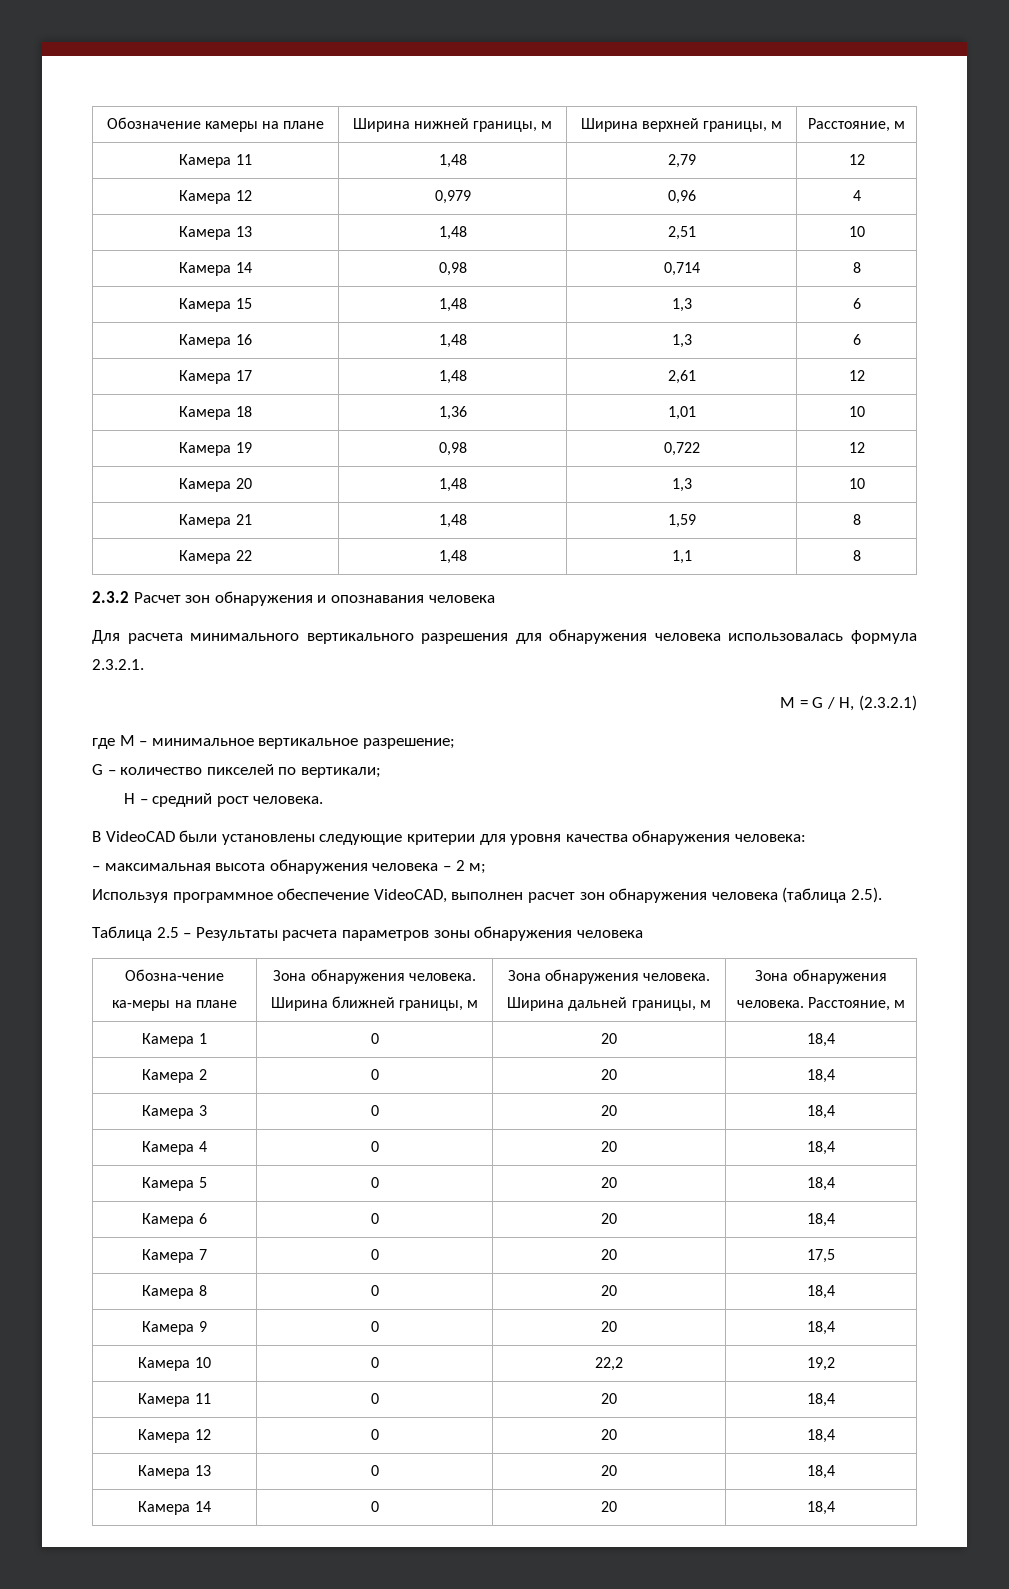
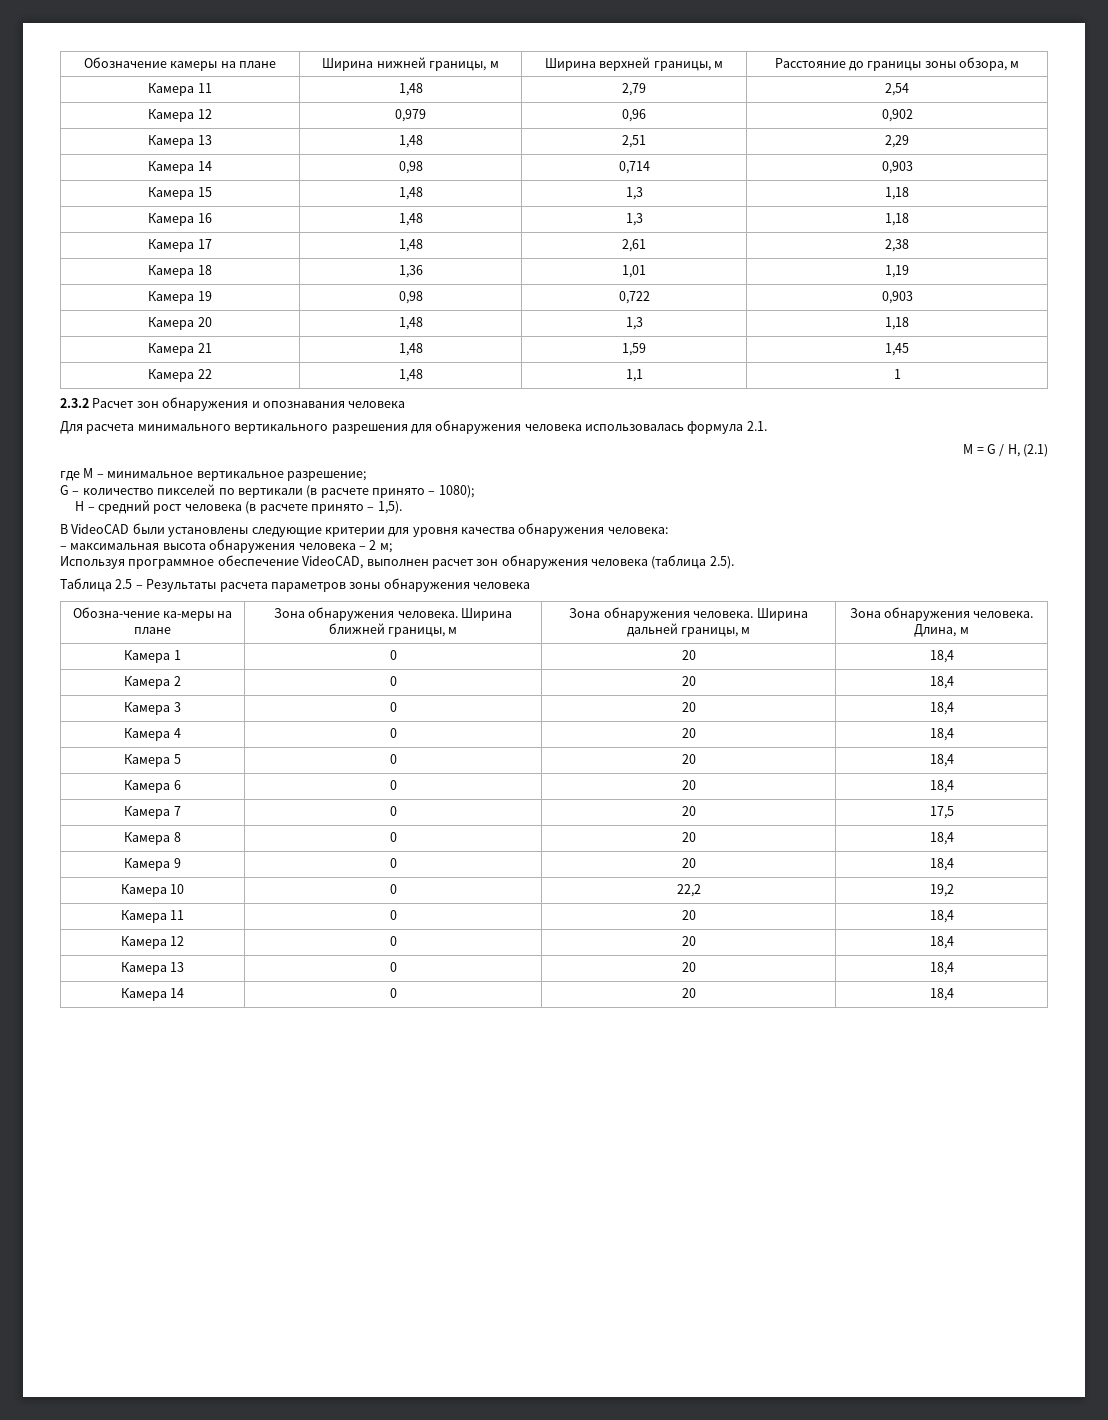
- Обозначение камеры на плане | Ширина нижней границы, м | Ширина верхней границы, м | Расстояние, м
+ Обозначение камеры на плане | Ширина нижней границы, м | Ширина верхней границы, м | Расстояние до границы зоны обзора, м
- Камера 11 | 1,48 | 2,79 | 12
+ Камера 11 | 1,48 | 2,79 | 2,54
- Камера 12 | 0,979 | 0,96 | 4
+ Камера 12 | 0,979 | 0,96 | 0,902
- Камера 13 | 1,48 | 2,51 | 10
+ Камера 13 | 1,48 | 2,51 | 2,29
- Камера 14 | 0,98 | 0,714 | 8
+ Камера 14 | 0,98 | 0,714 | 0,903
- Камера 15 | 1,48 | 1,3 | 6
+ Камера 15 | 1,48 | 1,3 | 1,18
- Камера 16 | 1,48 | 1,3 | 6
+ Камера 16 | 1,48 | 1,3 | 1,18
- Камера 17 | 1,48 | 2,61 | 12
+ Камера 17 | 1,48 | 2,61 | 2,38
- Камера 18 | 1,36 | 1,01 | 10
+ Камера 18 | 1,36 | 1,01 | 1,19
- Камера 19 | 0,98 | 0,722 | 12
+ Камера 19 | 0,98 | 0,722 | 0,903
- Камера 20 | 1,48 | 1,3 | 10
+ Камера 20 | 1,48 | 1,3 | 1,18
- Камера 21 | 1,48 | 1,59 | 8
+ Камера 21 | 1,48 | 1,59 | 1,45
- Камера 22 | 1,48 | 1,1 | 8
+ Камера 22 | 1,48 | 1,1 | 1
- Для расчета минимального вертикального разрешения для обнаружения человека использовалась формула 2.3.2.1.
+ Для расчета минимального вертикального разрешения для обнаружения человека использовалась формула 2.1.
- M = G / H, (2.3.2.1)
+ M = G / H, (2.1)
- G – количество пикселей по вертикали;
- H – средний рост человека.
+ G – количество пикселей по вертикали (в расчете принято – 1080);
+ H – средний рост человека (в расчете принято – 1,5).
- Обозна-чение ка-меры на плане | Зона обнаружения человека. Ширина ближней границы, м | Зона обнаружения человека. Ширина дальней границы, м | Зона обнаружения человека. Расстояние, м
+ Обозна-чение ка-меры на плане | Зона обнаружения человека. Ширина ближней границы, м | Зона обнаружения человека. Ширина дальней границы, м | Зона обнаружения человека. Длина, м

